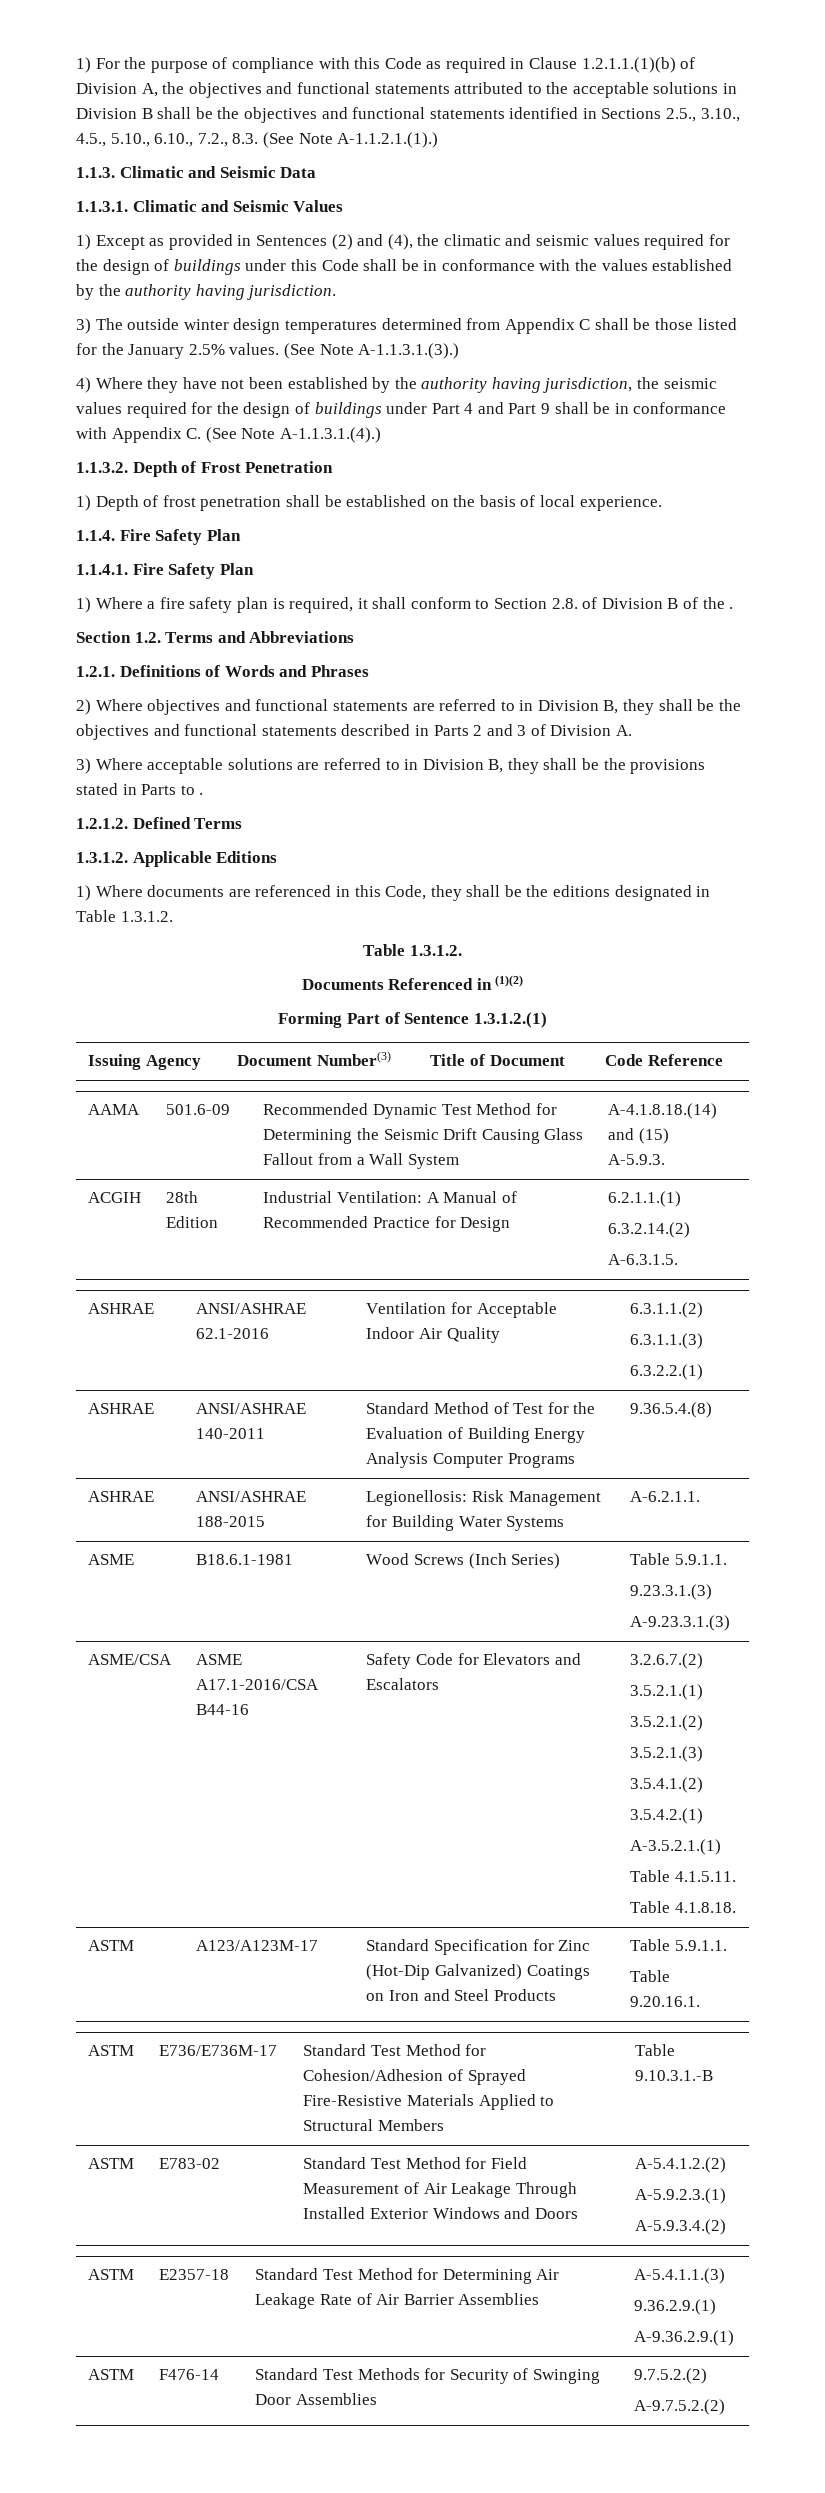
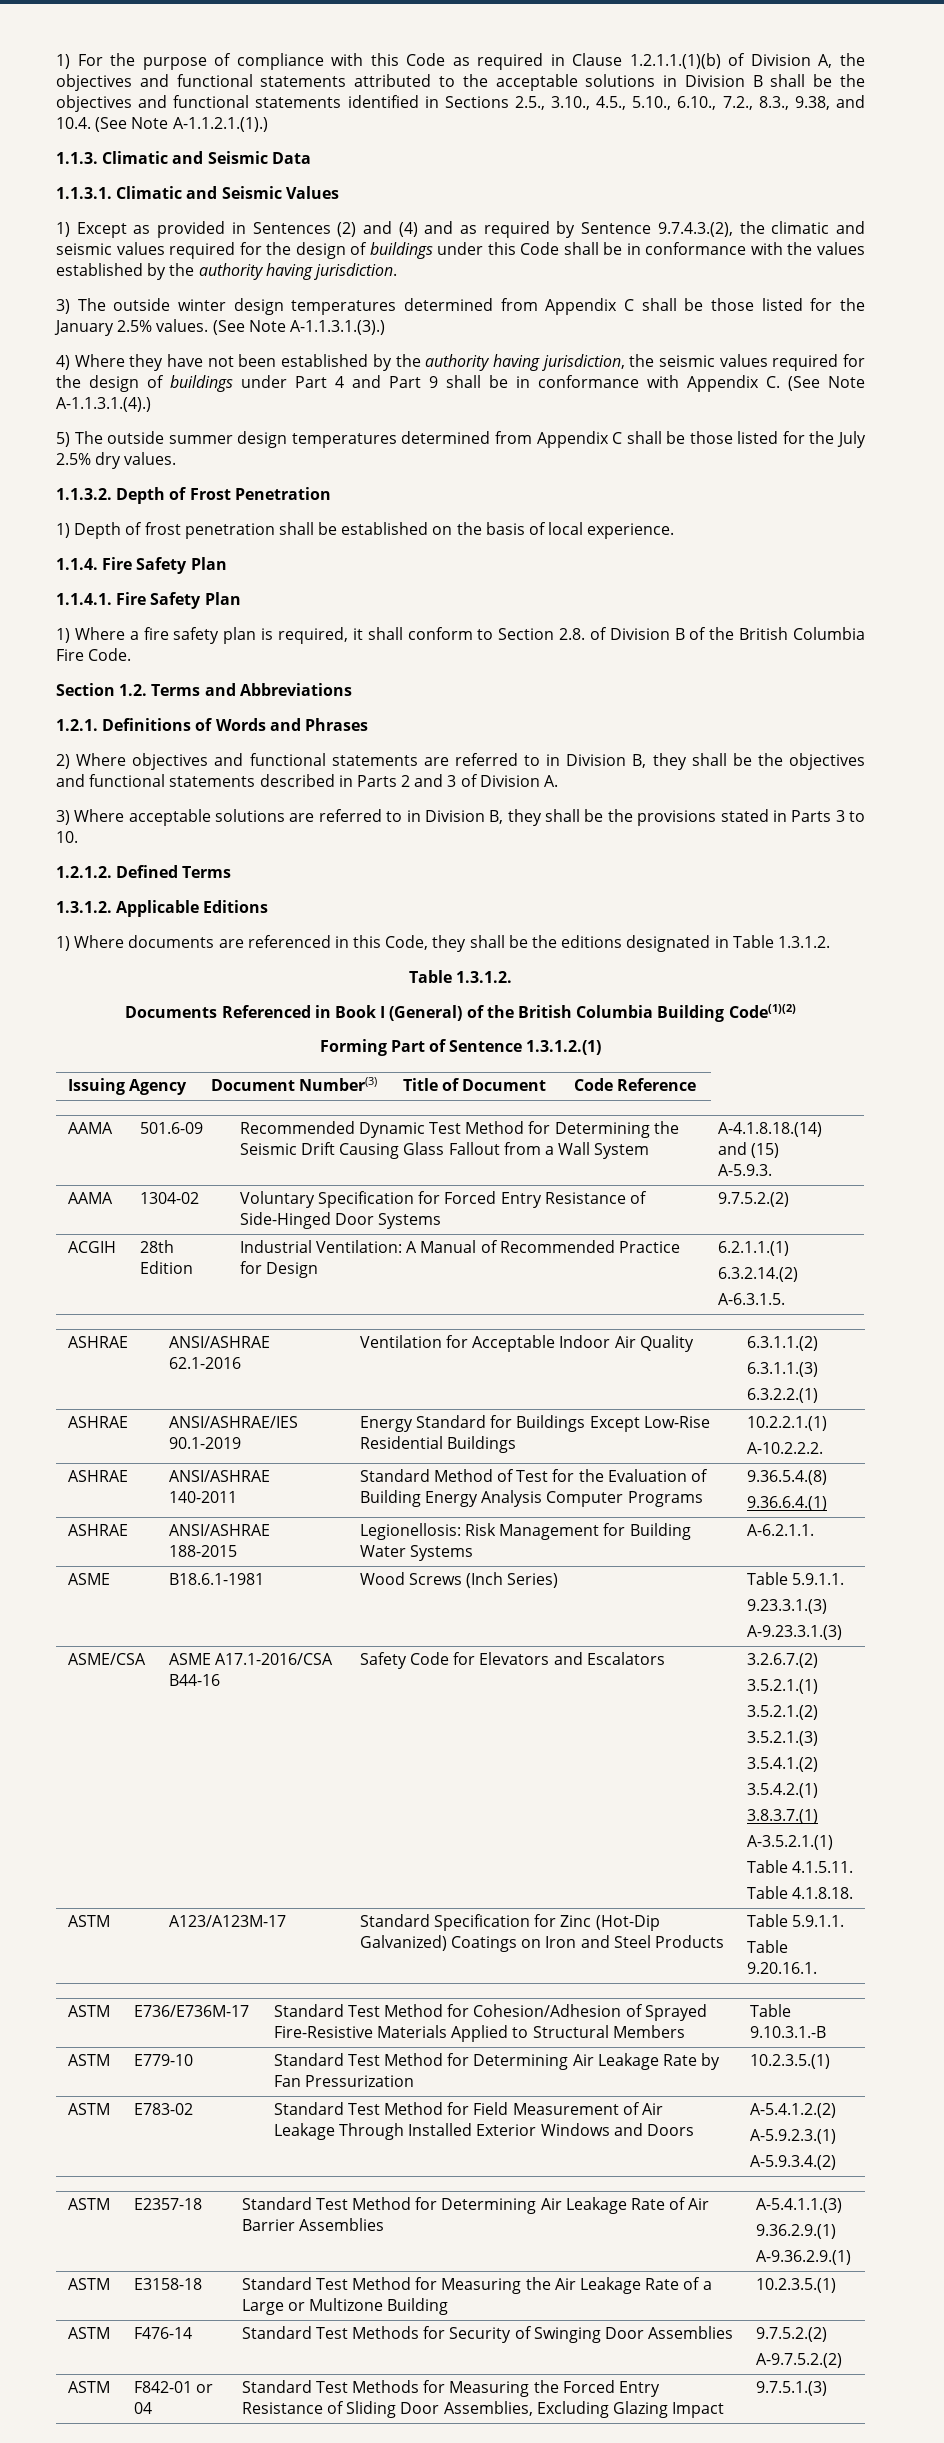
- 1) For the purpose of compliance with this Code as required in Clause 1.2.1.1.(1)(b) of Division A, the objectives and functional statements attributed to the acceptable solutions in Division B shall be the objectives and functional statements identified in Sections 2.5., 3.10., 4.5., 5.10., 6.10., 7.2., 8.3. (See Note A-1.1.2.1.(1).)
+ 1) For the purpose of compliance with this Code as required in Clause 1.2.1.1.(1)(b) of Division A, the objectives and functional statements attributed to the acceptable solutions in Division B shall be the objectives and functional statements identified in Sections 2.5., 3.10., 4.5., 5.10., 6.10., 7.2., 8.3., 9.38, and 10.4. (See Note A-1.1.2.1.(1).)
- 1) Except as provided in Sentences (2) and (4), the climatic and seismic values required for the design of buildings under this Code shall be in conformance with the values established by the authority having jurisdiction.
+ 1) Except as provided in Sentences (2) and (4) and as required by Sentence 9.7.4.3.(2), the climatic and seismic values required for the design of buildings under this Code shall be in conformance with the values established by the authority having jurisdiction.
+ 5) The outside summer design temperatures determined from Appendix C shall be those listed for the July 2.5% dry values.
- 1) Where a fire safety plan is required, it shall conform to Section 2.8. of Division B of the .
+ 1) Where a fire safety plan is required, it shall conform to Section 2.8. of Division B of the British Columbia Fire Code.
- 3) Where acceptable solutions are referred to in Division B, they shall be the provisions stated in Parts to .
+ 3) Where acceptable solutions are referred to in Division B, they shall be the provisions stated in Parts 3 to 10.
- Documents Referenced in (1)(2)
+ Documents Referenced in Book I (General) of the British Columbia Building Code(1)(2)
+ AAMA | 1304-02 | Voluntary Specification for Forced Entry Resistance of Side-Hinged Door Systems | 9.7.5.2.(2)
+ ASHRAE | ANSI/ASHRAE/IES 90.1-2019 | Energy Standard for Buildings Except Low-Rise Residential Buildings | 10.2.2.1.(1)
+ A-10.2.2.2.
  ASHRAE | ANSI/ASHRAE 140-2011 | Standard Method of Test for the Evaluation of Building Energy Analysis Computer Programs | 9.36.5.4.(8)
+ 9.36.6.4.(1)
  ASME/CSA | ASME A17.1-2016/CSA B44-16 | Safety Code for Elevators and Escalators | 3.2.6.7.(2)
  3.5.2.1.(1)
  3.5.2.1.(2)
  3.5.2.1.(3)
  3.5.4.1.(2)
  3.5.4.2.(1)
+ 3.8.3.7.(1)
+ ASTM | E779-10 | Standard Test Method for Determining Air Leakage Rate by Fan Pressurization | 10.2.3.5.(1)
+ ASTM | E3158-18 | Standard Test Method for Measuring the Air Leakage Rate of a Large or Multizone Building | 10.2.3.5.(1)
+ ASTM | F842-01 or 04 | Standard Test Methods for Measuring the Forced Entry Resistance of Sliding Door Assemblies, Excluding Glazing Impact | 9.7.5.1.(3)

